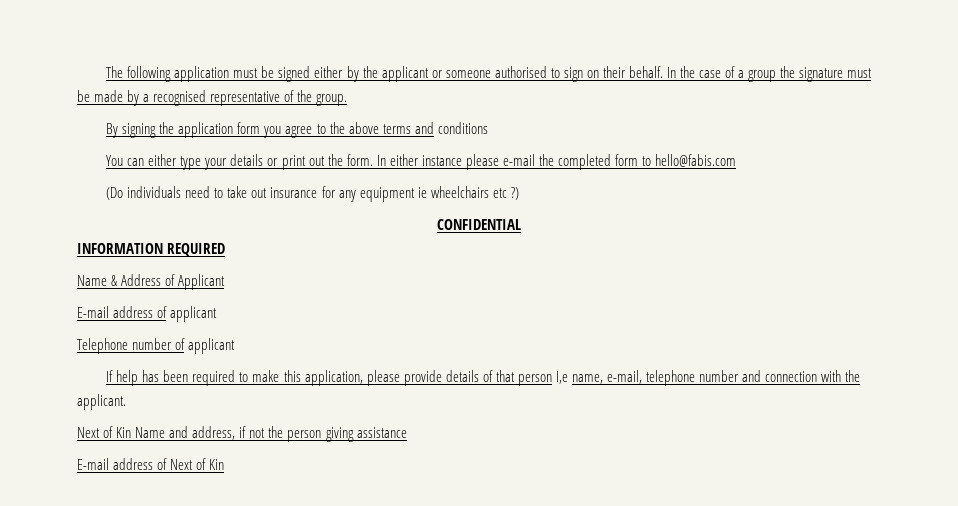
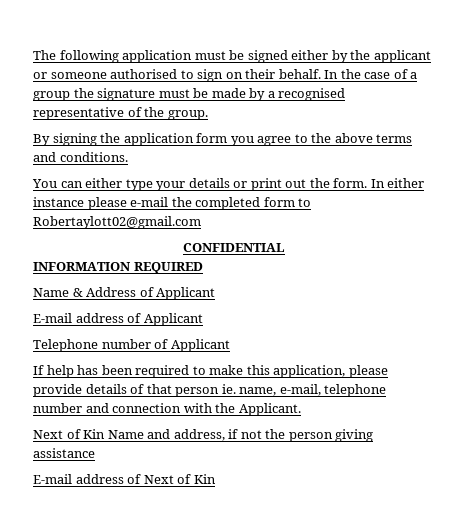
- By signing the application form you agree to the above terms and conditions
+ By signing the application form you agree to the above terms and conditions.
- In either instance please e-mail the completed form to hello@fabis.com
- (Do individuals need to take out insurance for any equipment ie wheelchairs etc ?)
+ In either instance please e-mail the completed form to Robertaylott02@gmail.com
- E-mail address of applicant
+ E-mail address of Applicant
- Telephone number of applicant
+ Telephone number of Applicant
- If help has been required to make this application, please provide details of that person I,e name, e-mail, telephone number and connection with the applicant.
+ If help has been required to make this application, please provide details of that person ie. name, e-mail, telephone number and connection with the Applicant.

